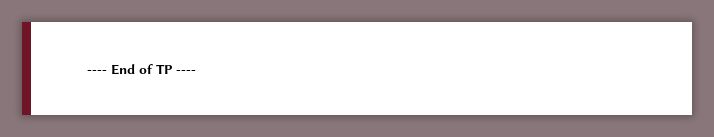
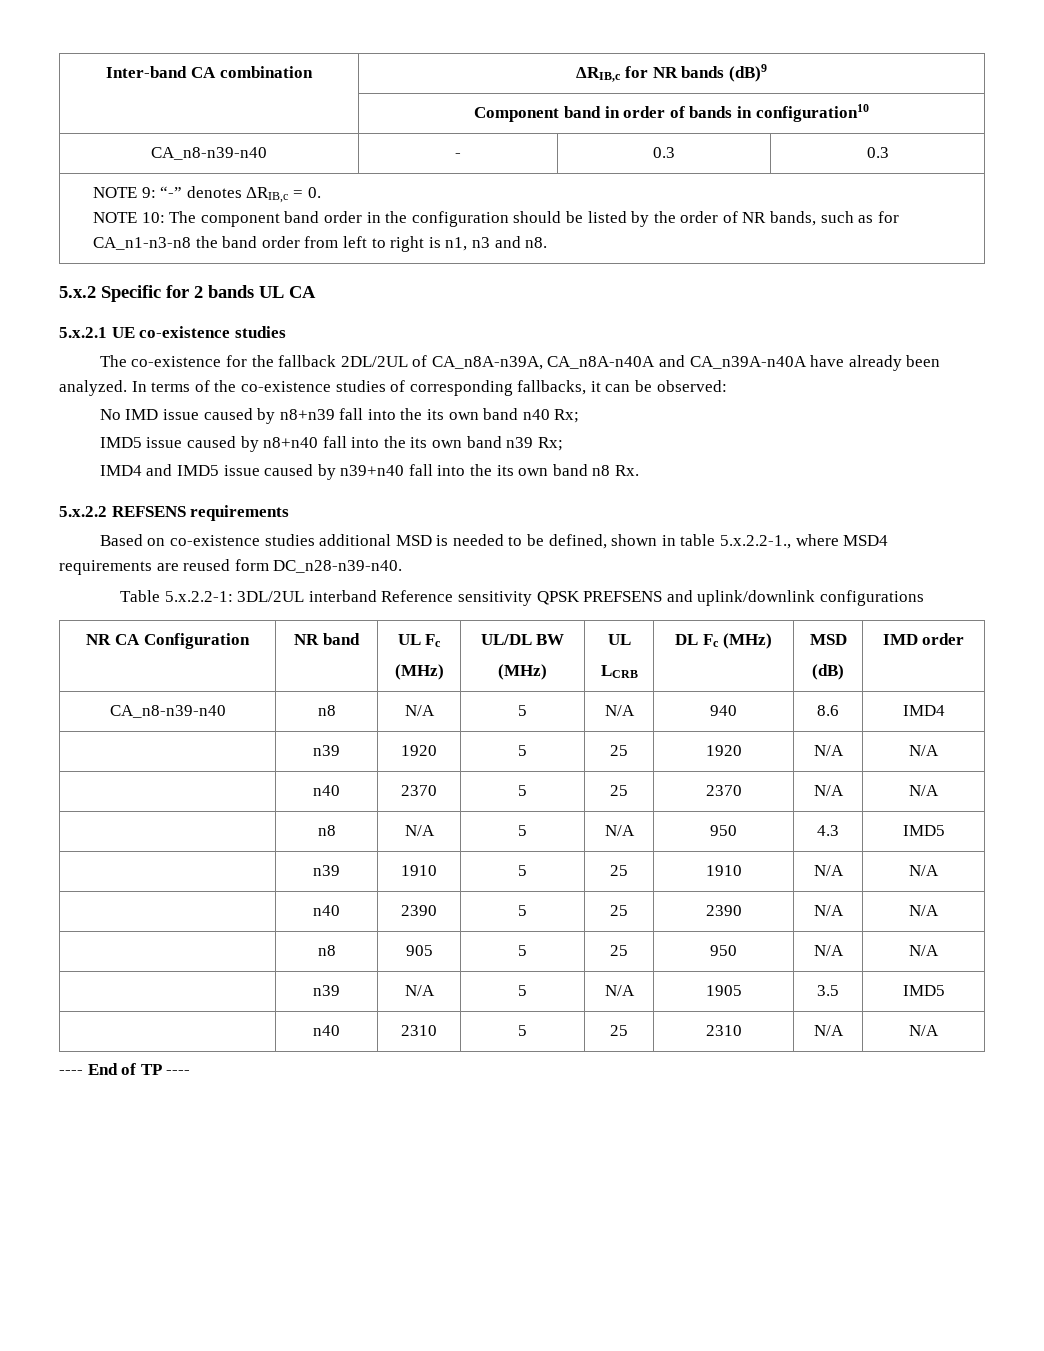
+ Inter-band CA combination | ΔRIB,c for NR bands (dB)9
+ | Component band in order of bands in configuration10
+ CA_n8-n39-n40 | - | 0.3 | 0.3
+ NOTE 9: “-” denotes ΔRIB,c = 0.
+ NOTE 10: The component band order in the configuration should be listed by the order of NR bands, such as for CA_n1-n3-n8 the band order from left to right is n1, n3 and n8.
+ 5.x.2 Specific for 2 bands UL CA
+ 5.x.2.1 UE co-existence studies
+ The co-existence for the fallback 2DL/2UL of CA_n8A-n39A, CA_n8A-n40A and CA_n39A-n40A have already been analyzed. In terms of the co-existence studies of corresponding fallbacks, it can be observed:
+ No IMD issue caused by n8+n39 fall into the its own band n40 Rx;
+ IMD5 issue caused by n8+n40 fall into the its own band n39 Rx;
+ IMD4 and IMD5 issue caused by n39+n40 fall into the its own band n8 Rx.
+ 5.x.2.2 REFSENS requirements
+ Based on co-existence studies additional MSD is needed to be defined, shown in table 5.x.2.2-1., where MSD4 requirements are reused form DC_n28-n39-n40.
+ Table 5.x.2.2-1: 3DL/2UL interband Reference sensitivity QPSK PREFSENS and uplink/downlink configurations
+ NR CA Configuration | NR band | UL Fc
+ (MHz) | UL/DL BW
+ (MHz) | UL
+ LCRB | DL Fc (MHz) | MSD
+ (dB) | IMD order
+ CA_n8-n39-n40 | n8 | N/A | 5 | N/A | 940 | 8.6 | IMD4
+ | n39 | 1920 | 5 | 25 | 1920 | N/A | N/A
+ | n40 | 2370 | 5 | 25 | 2370 | N/A | N/A
+ | n8 | N/A | 5 | N/A | 950 | 4.3 | IMD5
+ | n39 | 1910 | 5 | 25 | 1910 | N/A | N/A
+ | n40 | 2390 | 5 | 25 | 2390 | N/A | N/A
+ | n8 | 905 | 5 | 25 | 950 | N/A | N/A
+ | n39 | N/A | 5 | N/A | 1905 | 3.5 | IMD5
+ | n40 | 2310 | 5 | 25 | 2310 | N/A | N/A

